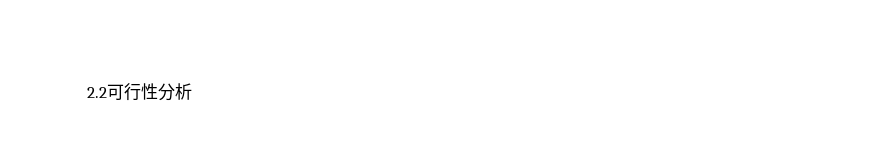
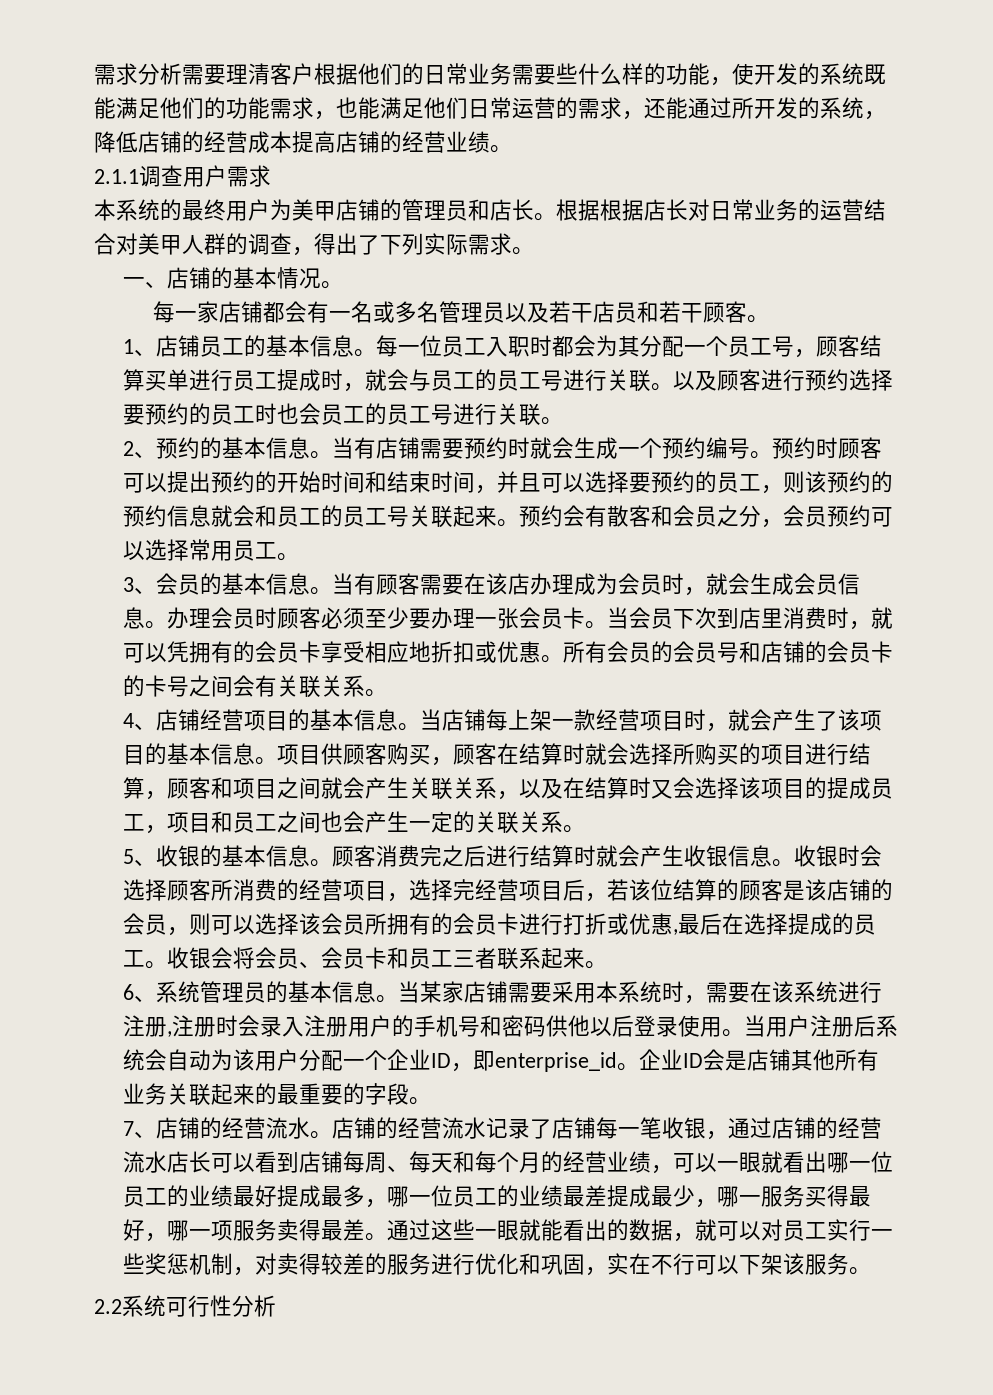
- 2.2可行性分析
+ 需求分析需要理清客户根据他们的日常业务需要些什么样的功能，使开发的系统既能满足他们的功能需求，也能满足他们日常运营的需求，还能通过所开发的系统，降低店铺的经营成本提高店铺的经营业绩。
+ 2.1.1调查用户需求
+ 本系统的最终用户为美甲店铺的管理员和店长。根据根据店长对日常业务的运营结合对美甲人群的调查，得出了下列实际需求。
+ 一、店铺的基本情况。
+ 每一家店铺都会有一名或多名管理员以及若干店员和若干顾客。
+ 1、店铺员工的基本信息。每一位员工入职时都会为其分配一个员工号，顾客结算买单进行员工提成时，就会与员工的员工号进行关联。以及顾客进行预约选择要预约的员工时也会员工的员工号进行关联。
+ 2、预约的基本信息。当有店铺需要预约时就会生成一个预约编号。预约时顾客可以提出预约的开始时间和结束时间，并且可以选择要预约的员工，则该预约的预约信息就会和员工的员工号关联起来。预约会有散客和会员之分，会员预约可以选择常用员工。
+ 3、会员的基本信息。当有顾客需要在该店办理成为会员时，就会生成会员信息。办理会员时顾客必须至少要办理一张会员卡。当会员下次到店里消费时，就可以凭拥有的会员卡享受相应地折扣或优惠。所有会员的会员号和店铺的会员卡的卡号之间会有关联关系。
+ 4、店铺经营项目的基本信息。当店铺每上架一款经营项目时，就会产生了该项目的基本信息。项目供顾客购买，顾客在结算时就会选择所购买的项目进行结算，顾客和项目之间就会产生关联关系，以及在结算时又会选择该项目的提成员工，项目和员工之间也会产生一定的关联关系。
+ 5、收银的基本信息。顾客消费完之后进行结算时就会产生收银信息。收银时会选择顾客所消费的经营项目，选择完经营项目后，若该位结算的顾客是该店铺的会员，则可以选择该会员所拥有的会员卡进行打折或优惠,最后在选择提成的员工。收银会将会员、会员卡和员工三者联系起来。
+ 6、系统管理员的基本信息。当某家店铺需要采用本系统时，需要在该系统进行注册,注册时会录入注册用户的手机号和密码供他以后登录使用。当用户注册后系统会自动为该用户分配一个企业ID，即enterprise_id。企业ID会是店铺其他所有业务关联起来的最重要的字段。
+ 7、店铺的经营流水。店铺的经营流水记录了店铺每一笔收银，通过店铺的经营流水店长可以看到店铺每周、每天和每个月的经营业绩，可以一眼就看出哪一位员工的业绩最好提成最多，哪一位员工的业绩最差提成最少，哪一服务买得最好，哪一项服务卖得最差。通过这些一眼就能看出的数据，就可以对员工实行一些奖惩机制，对卖得较差的服务进行优化和巩固，实在不行可以下架该服务。
+ 2.2系统可行性分析

